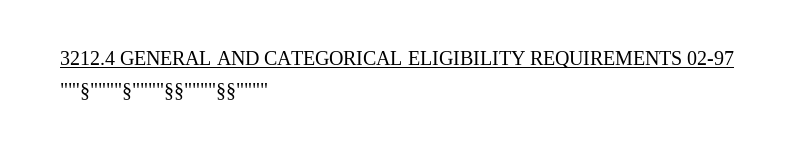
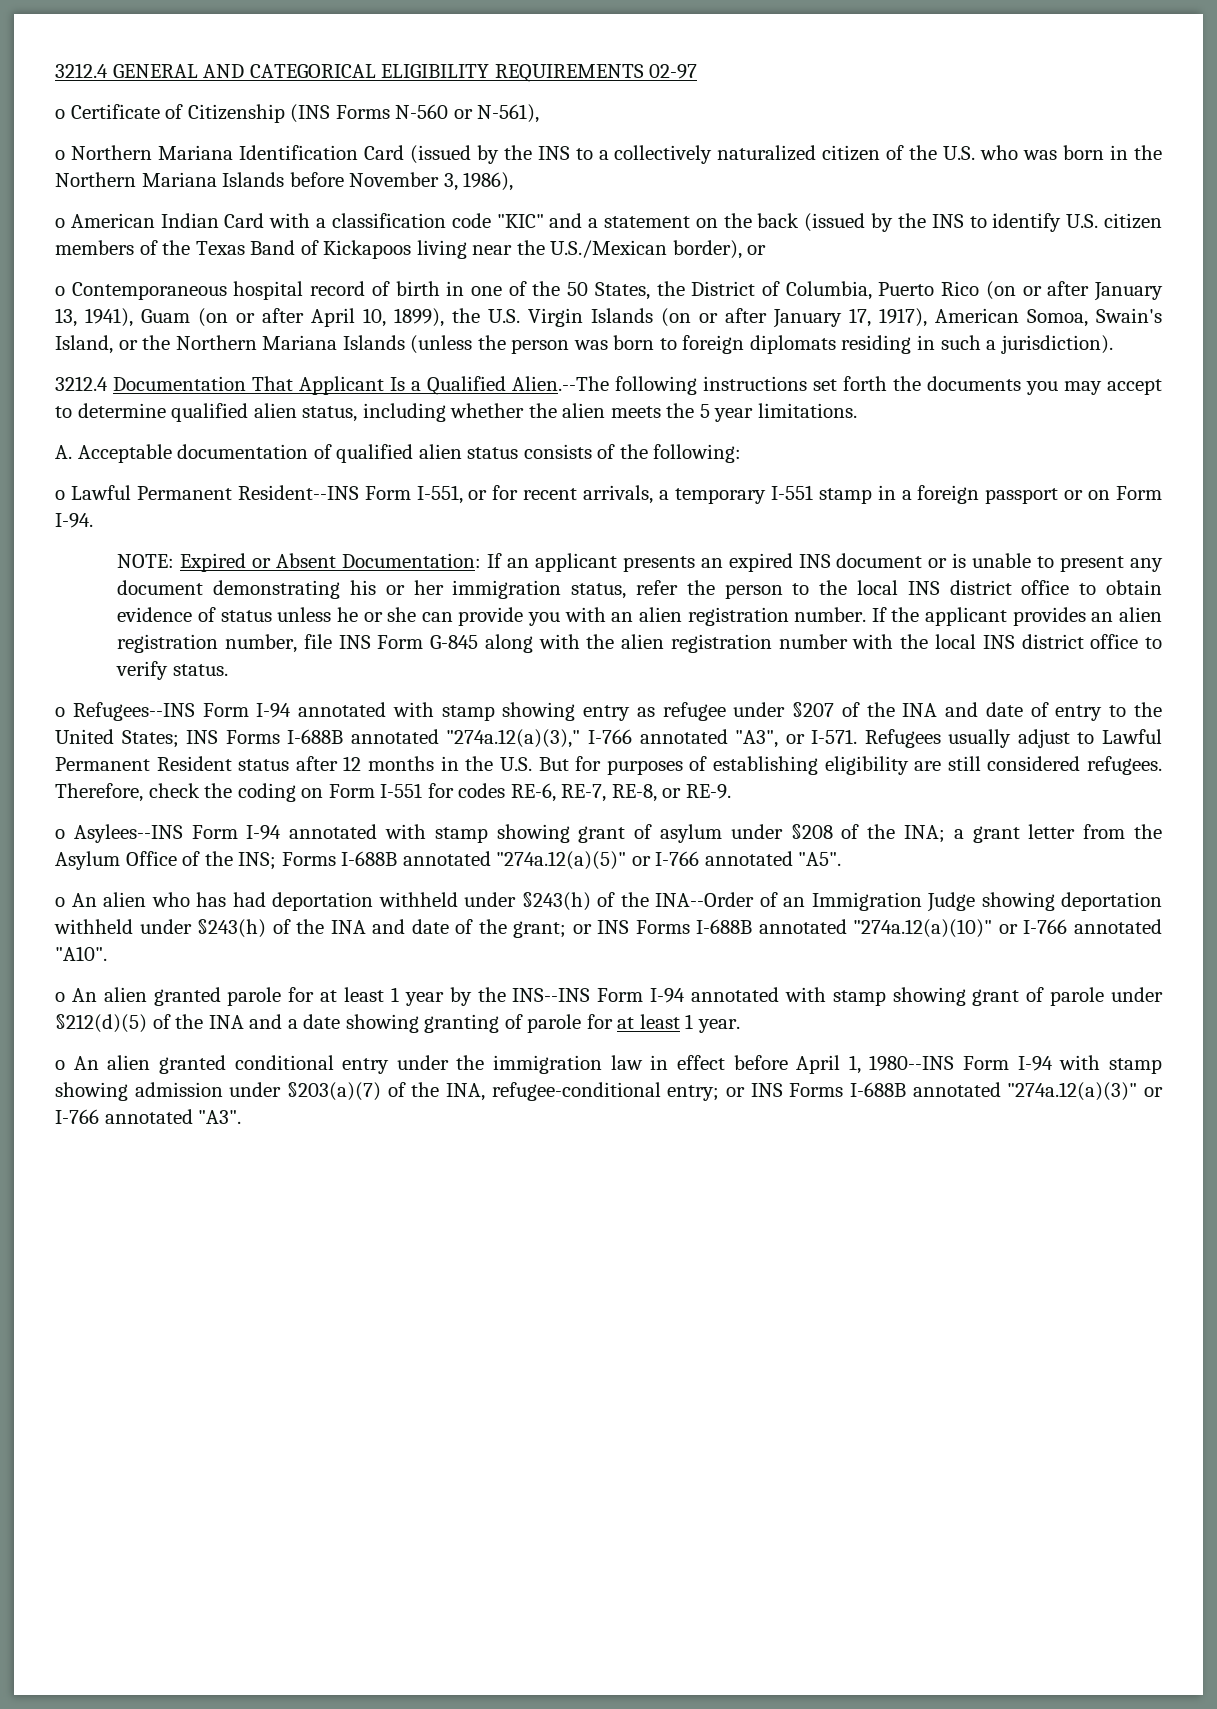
- ""'§""""§""""§§""""§§""""
+ o Certificate of Citizenship (INS Forms N-560 or N-561),
+ o Northern Mariana Identification Card (issued by the INS to a collectively naturalized citizen of the U.S. who was born in the Northern Mariana Islands before November 3, 1986),
+ o American Indian Card with a classification code "KIC" and a statement on the back (issued by the INS to identify U.S. citizen members of the Texas Band of Kickapoos living near the U.S./Mexican border), or
+ o Contemporaneous hospital record of birth in one of the 50 States, the District of Columbia, Puerto Rico (on or after January 13, 1941), Guam (on or after April 10, 1899), the U.S. Virgin Islands (on or after January 17, 1917), American Somoa, Swain's Island, or the Northern Mariana Islands (unless the person was born to foreign diplomats residing in such a jurisdiction).
+ 3212.4 Documentation That Applicant Is a Qualified Alien.--The following instructions set forth the documents you may accept to determine qualified alien status, including whether the alien meets the 5 year limitations.
+ A. Acceptable documentation of qualified alien status consists of the following:
+ o Lawful Permanent Resident--INS Form I-551, or for recent arrivals, a temporary I-551 stamp in a foreign passport or on Form I-94.
+ NOTE: Expired or Absent Documentation: If an applicant presents an expired INS document or is unable to present any document demonstrating his or her immigration status, refer the person to the local INS district office to obtain evidence of status unless he or she can provide you with an alien registration number. If the applicant provides an alien registration number, file INS Form G-845 along with the alien registration number with the local INS district office to verify status.
+ o Refugees--INS Form I-94 annotated with stamp showing entry as refugee under §207 of the INA and date of entry to the United States; INS Forms I-688B annotated "274a.12(a)(3)," I-766 annotated "A3", or I-571. Refugees usually adjust to Lawful Permanent Resident status after 12 months in the U.S. But for purposes of establishing eligibility are still considered refugees. Therefore, check the coding on Form I-551 for codes RE-6, RE-7, RE-8, or RE-9.
+ o Asylees--INS Form I-94 annotated with stamp showing grant of asylum under §208 of the INA; a grant letter from the Asylum Office of the INS; Forms I-688B annotated "274a.12(a)(5)" or I-766 annotated "A5".
+ o An alien who has had deportation withheld under §243(h) of the INA--Order of an Immigration Judge showing deportation withheld under §243(h) of the INA and date of the grant; or INS Forms I-688B annotated "274a.12(a)(10)" or I-766 annotated "A10".
+ o An alien granted parole for at least 1 year by the INS--INS Form I-94 annotated with stamp showing grant of parole under §212(d)(5) of the INA and a date showing granting of parole for at least 1 year.
+ o An alien granted conditional entry under the immigration law in effect before April 1, 1980--INS Form I-94 with stamp showing admission under §203(a)(7) of the INA, refugee-conditional entry; or INS Forms I-688B annotated "274a.12(a)(3)" or I-766 annotated "A3".

